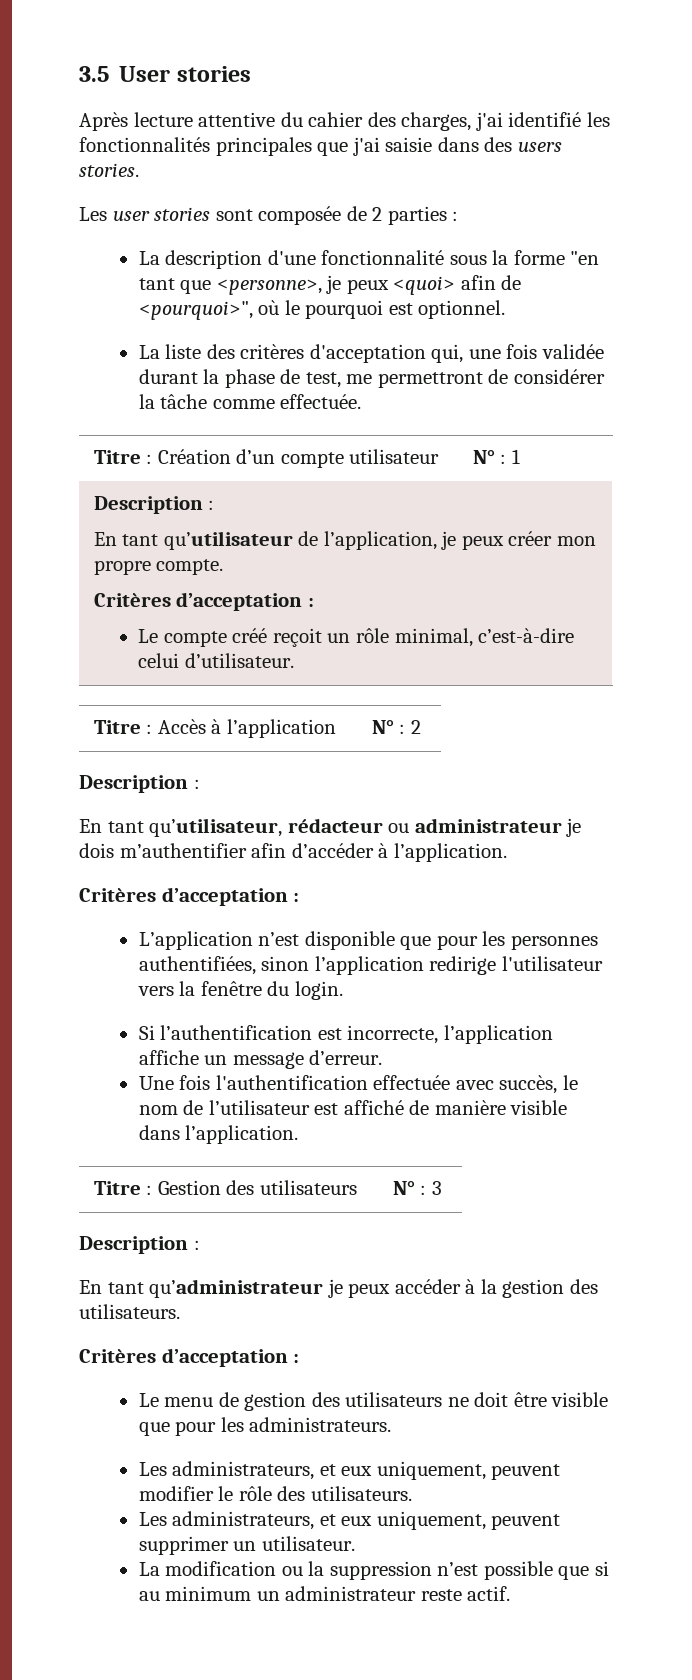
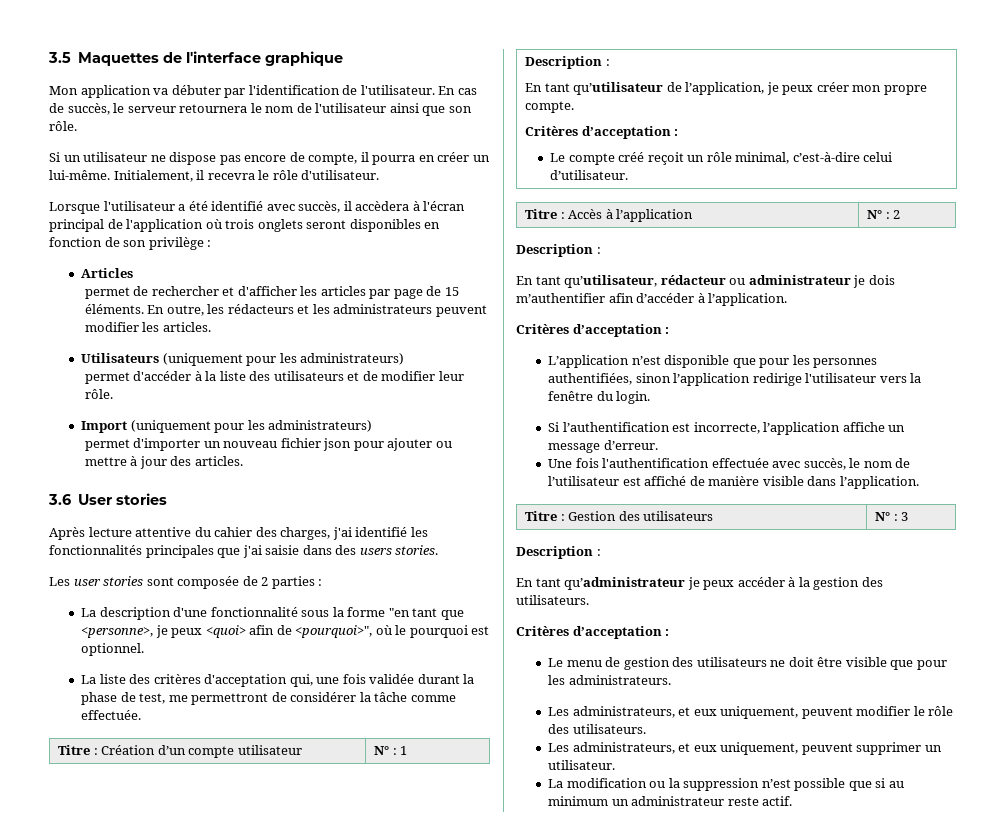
- 3.5 User stories
+ 3.5 Maquettes de l'interface graphique
+ Mon application va débuter par l'identification de l'utilisateur. En cas de succès, le serveur retournera le nom de l'utilisateur ainsi que son rôle.
+ Si un utilisateur ne dispose pas encore de compte, il pourra en créer un lui-même. Initialement, il recevra le rôle d'utilisateur.
+ Lorsque l'utilisateur a été identifié avec succès, il accèdera à l'écran principal de l'application où trois onglets seront disponibles en fonction de son privilège :
+ Articles
+ permet de rechercher et d'afficher les articles par page de 15 éléments. En outre, les rédacteurs et les administrateurs peuvent modifier les articles.
+ Utilisateurs (uniquement pour les administrateurs)
+ permet d'accéder à la liste des utilisateurs et de modifier leur rôle.
+ Import (uniquement pour les administrateurs)
+ permet d'importer un nouveau fichier json pour ajouter ou mettre à jour des articles.
+ 3.6 User stories

